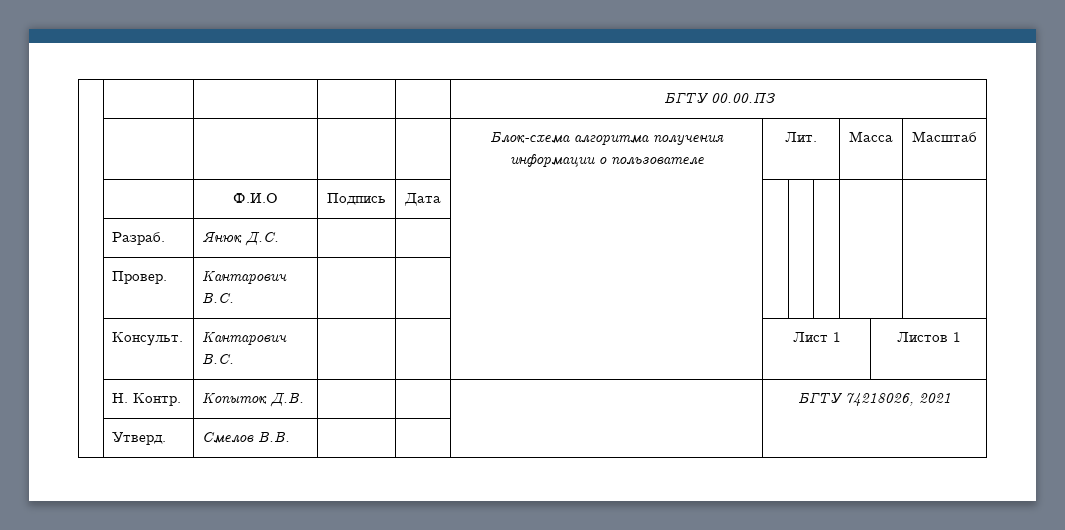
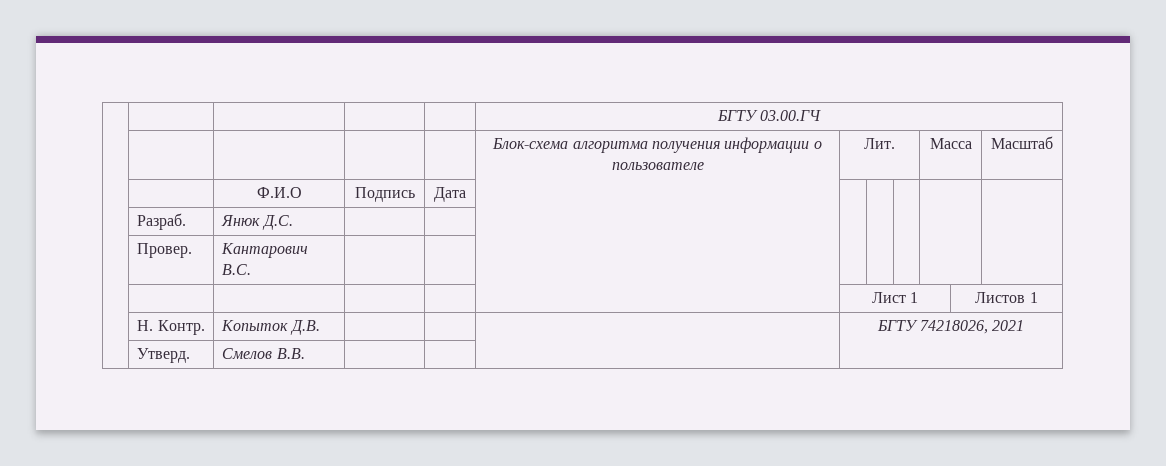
- | | | | | БГТУ 00.00.ПЗ
+ | | | | | БГТУ 03.00.ГЧ
- | Консульт. | Кантарович В.С. | | | | Лист 1 | Листов 1
+ | | | | | | Лист 1 | Листов 1

